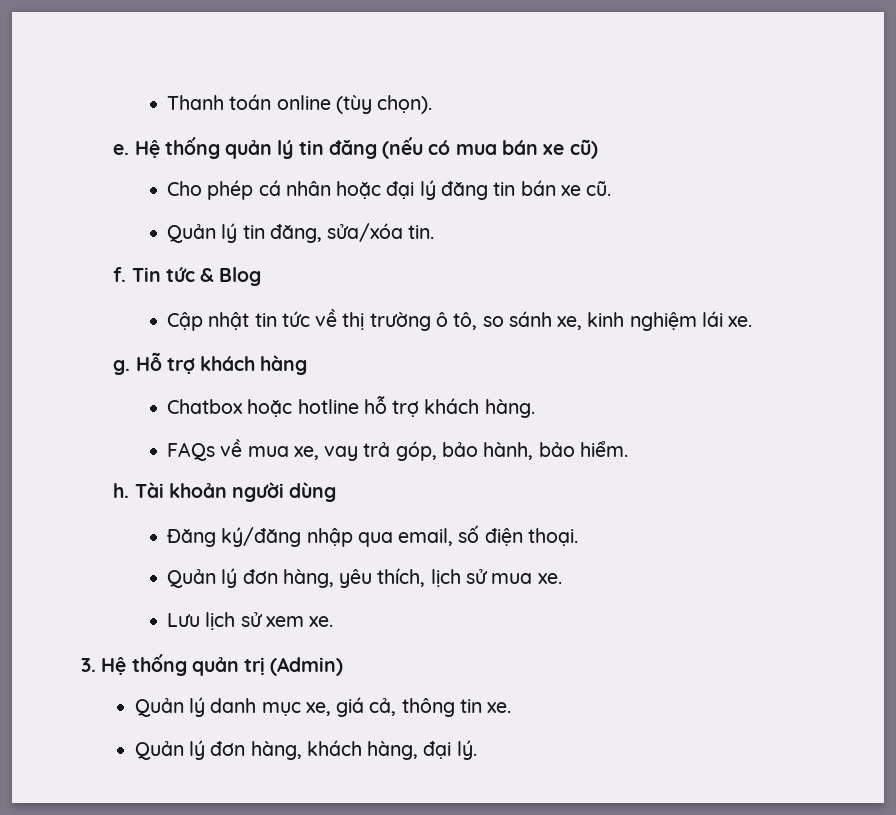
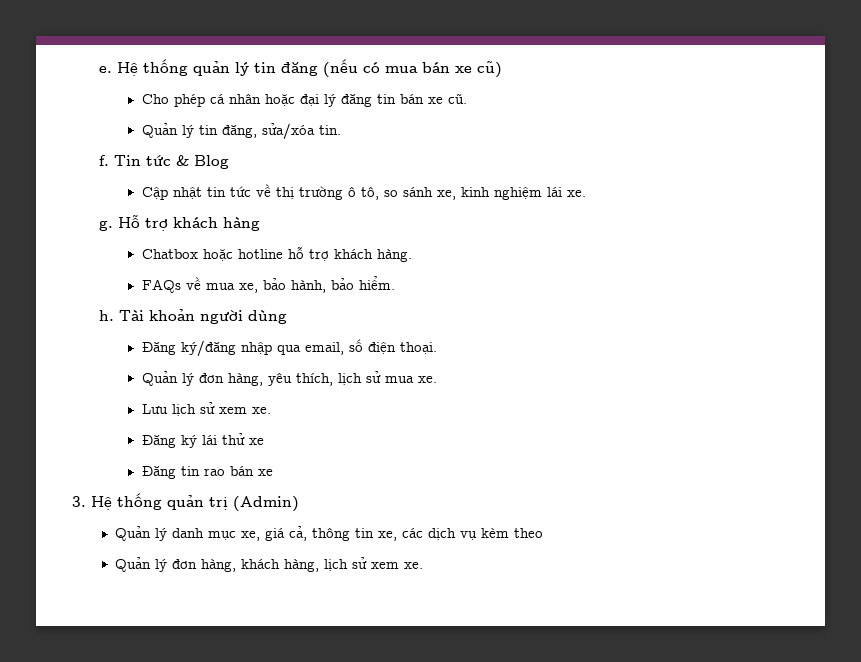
- Thanh toán online (tùy chọn).
- FAQs về mua xe, vay trả góp, bảo hành, bảo hiểm.
+ FAQs về mua xe, bảo hành, bảo hiểm.
+ Đăng ký lái thử xe
+ Đăng tin rao bán xe
- Quản lý danh mục xe, giá cả, thông tin xe.
+ Quản lý danh mục xe, giá cả, thông tin xe, các dịch vụ kèm theo
- Quản lý đơn hàng, khách hàng, đại lý.
+ Quản lý đơn hàng, khách hàng, lịch sử xem xe.

